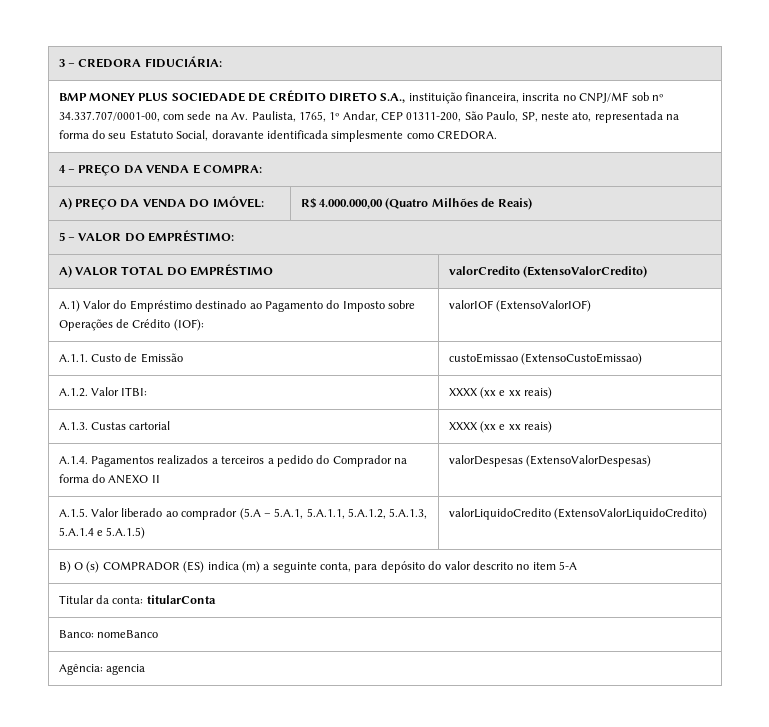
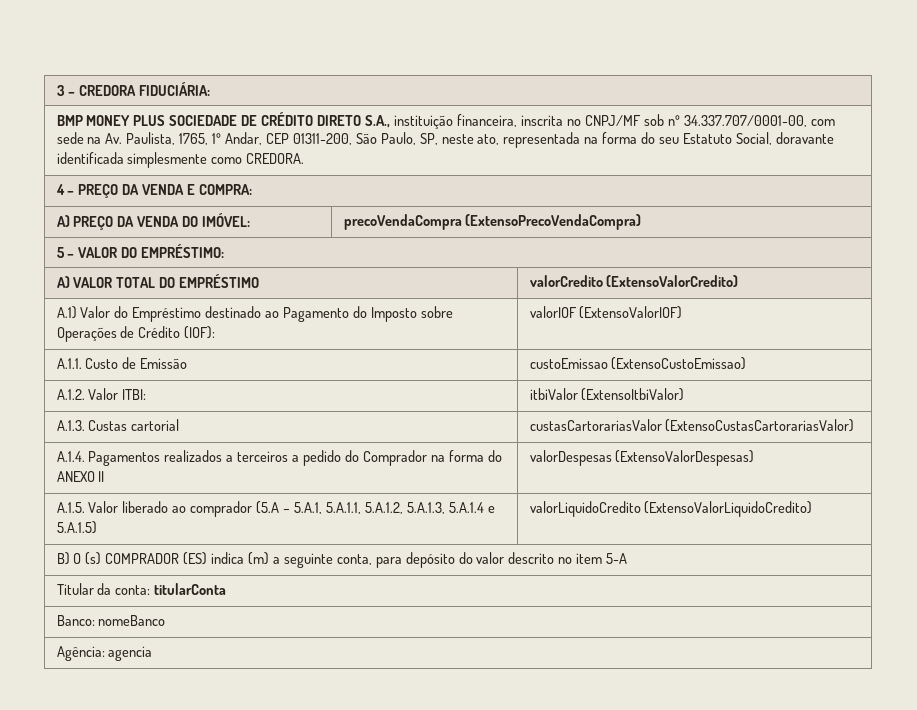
- A) PREÇO DA VENDA DO IMÓVEL: | R$ 4.000.000,00 (Quatro Milhões de Reais)
+ A) PREÇO DA VENDA DO IMÓVEL: | precoVendaCompra (ExtensoPrecoVendaCompra)
- A.1.2. Valor ITBI: | XXXX (xx e xx reais)
- A.1.3. Custas cartorial | XXXX (xx e xx reais)
+ A.1.2. Valor ITBI: | itbiValor (ExtensoItbiValor)
+ A.1.3. Custas cartorial | custasCartorariasValor (ExtensoCustasCartorariasValor)

